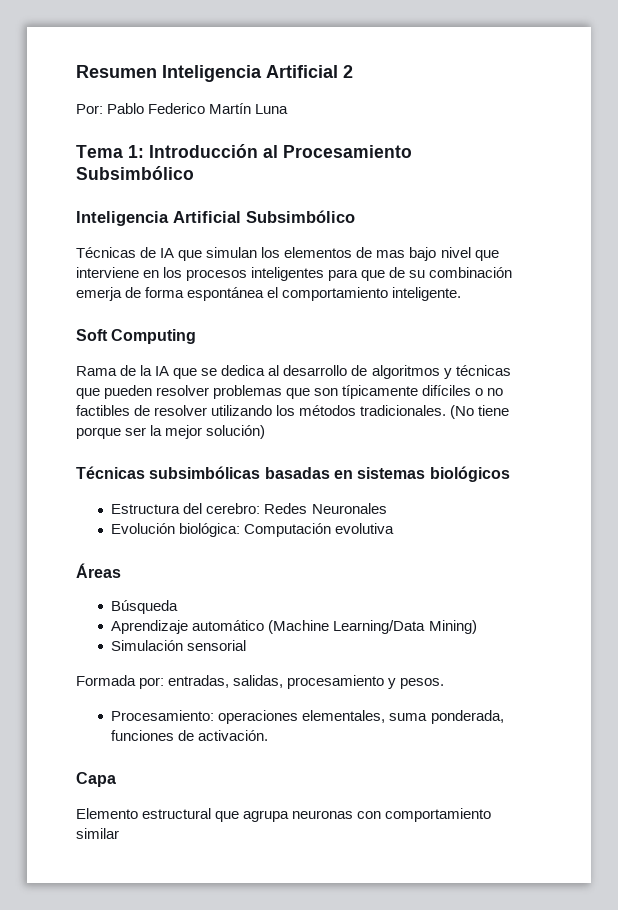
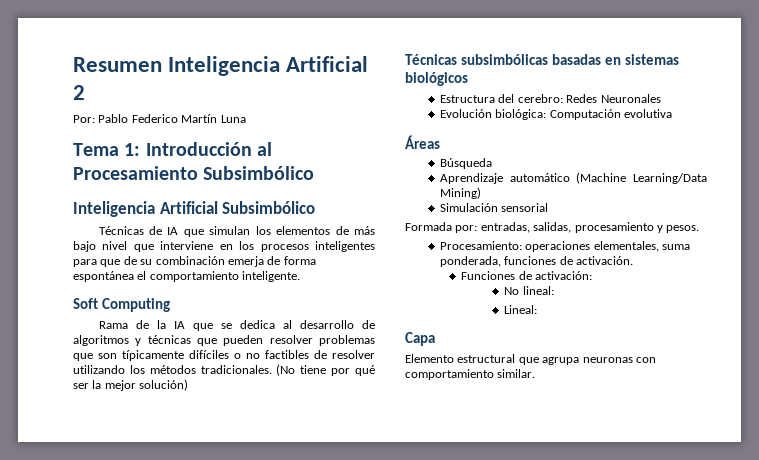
- Técnicas de IA que simulan los elementos de mas bajo nivel que interviene en los procesos inteligentes para que de su combinación emerja de forma espontánea el comportamiento inteligente.
+ Técnicas de IA que simulan los elementos de más bajo nivel que interviene en los procesos inteligentes para que de su combinación emerja de forma espontánea el comportamiento inteligente.
- (No tiene porque ser la mejor solución)
+ (No tiene por qué ser la mejor solución)
+ Funciones de activación:
+ No lineal:
+ Lineal:
- Elemento estructural que agrupa neuronas con comportamiento similar
+ Elemento estructural que agrupa neuronas con comportamiento similar.

